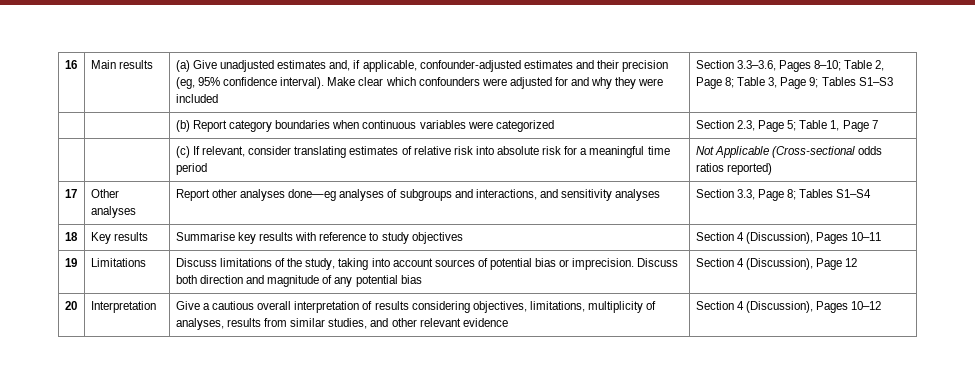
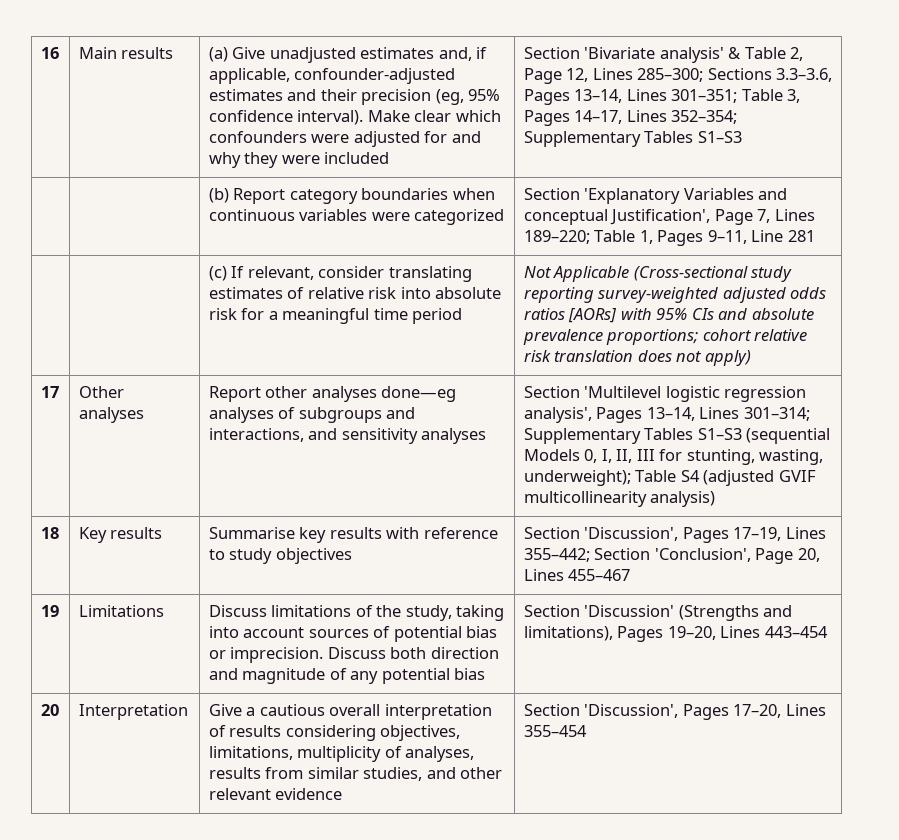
- Section 3.3–3.6, Pages 8–10; Table 2, Page 8; Table 3, Page 9; Tables S1–S3
+ Section 'Bivariate analysis' & Table 2, Page 12, Lines 285–300; Sections 3.3–3.6, Pages 13–14, Lines 301–351; Table 3, Pages 14–17, Lines 352–354; Supplementary Tables S1–S3
- | | (b) Report category boundaries when continuous variables were categorized | Section 2.3, Page 5; Table 1, Page 7
+ | | (b) Report category boundaries when continuous variables were categorized | Section 'Explanatory Variables and conceptual Justification', Page 7, Lines 189–220; Table 1, Pages 9–11, Line 281
- Not Applicable (Cross-sectional odds ratios reported)
+ Not Applicable (Cross-sectional study reporting survey-weighted adjusted odds ratios [AORs] with 95% CIs and absolute prevalence proportions; cohort relative risk translation does not apply)
- Section 3.3, Page 8; Tables S1–S4
+ Section 'Multilevel logistic regression analysis', Pages 13–14, Lines 301–314; Supplementary Tables S1–S3 (sequential Models 0, I, II, III for stunting, wasting, underweight); Table S4 (adjusted GVIF multicollinearity analysis)
- 18 | Key results | Summarise key results with reference to study objectives | Section 4 (Discussion), Pages 10–11
+ 18 | Key results | Summarise key results with reference to study objectives | Section 'Discussion', Pages 17–19, Lines 355–442; Section 'Conclusion', Page 20, Lines 455–467
- 19 | Limitations | Discuss limitations of the study, taking into account sources of potential bias or imprecision. Discuss both direction and magnitude of any potential bias | Section 4 (Discussion), Page 12
+ 19 | Limitations | Discuss limitations of the study, taking into account sources of potential bias or imprecision. Discuss both direction and magnitude of any potential bias | Section 'Discussion' (Strengths and limitations), Pages 19–20, Lines 443–454
- 20 | Interpretation | Give a cautious overall interpretation of results considering objectives, limitations, multiplicity of analyses, results from similar studies, and other relevant evidence | Section 4 (Discussion), Pages 10–12
+ 20 | Interpretation | Give a cautious overall interpretation of results considering objectives, limitations, multiplicity of analyses, results from similar studies, and other relevant evidence | Section 'Discussion', Pages 17–20, Lines 355–454

